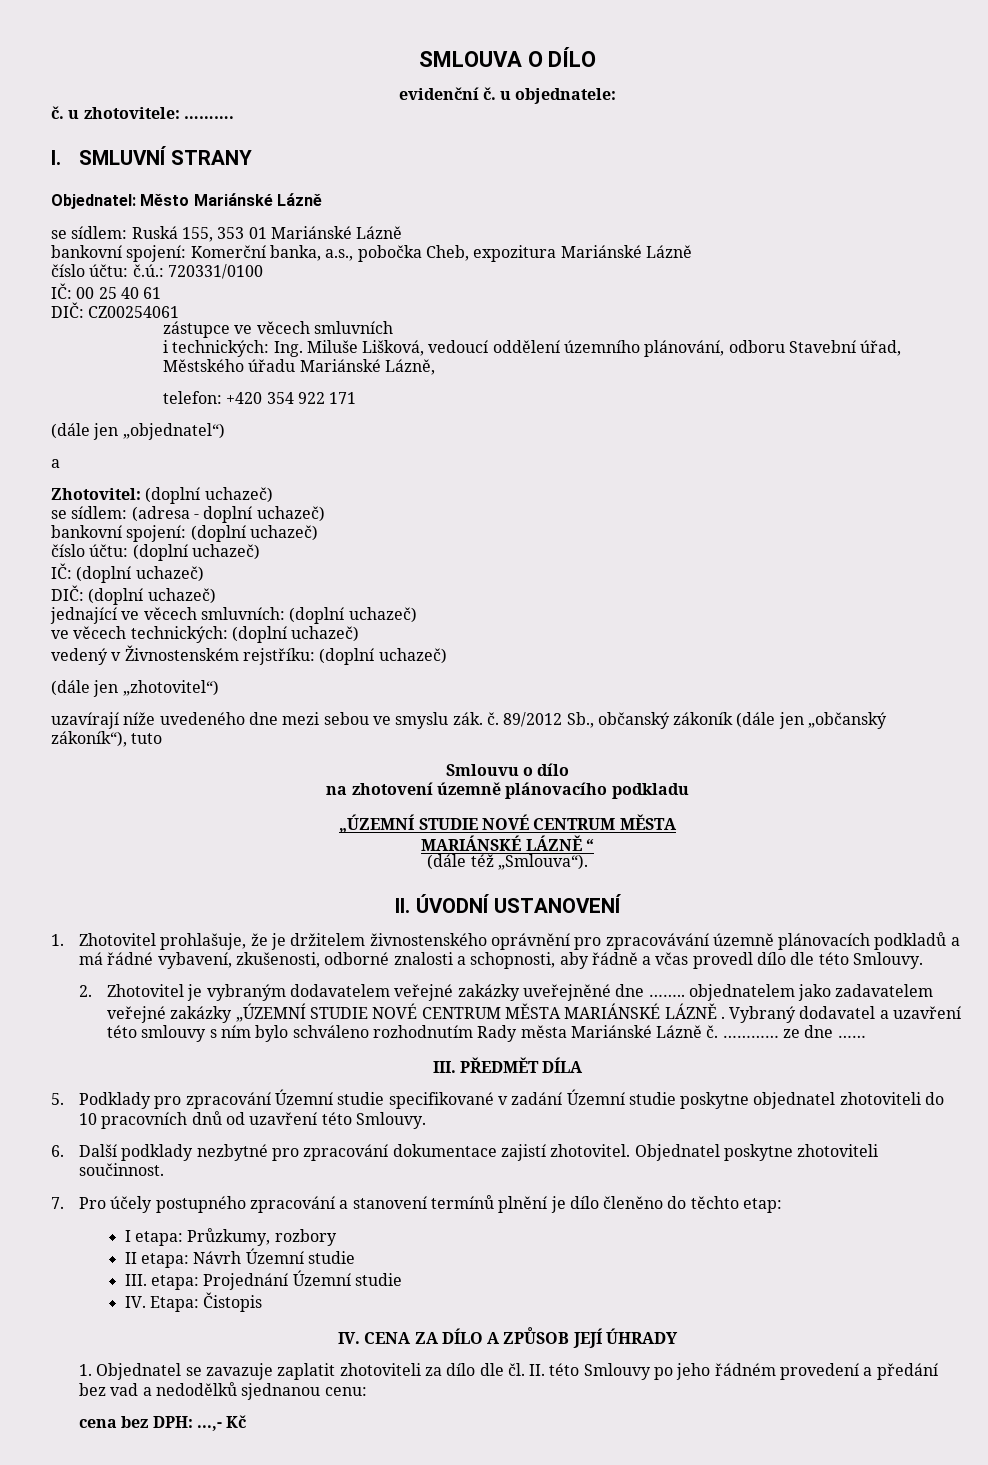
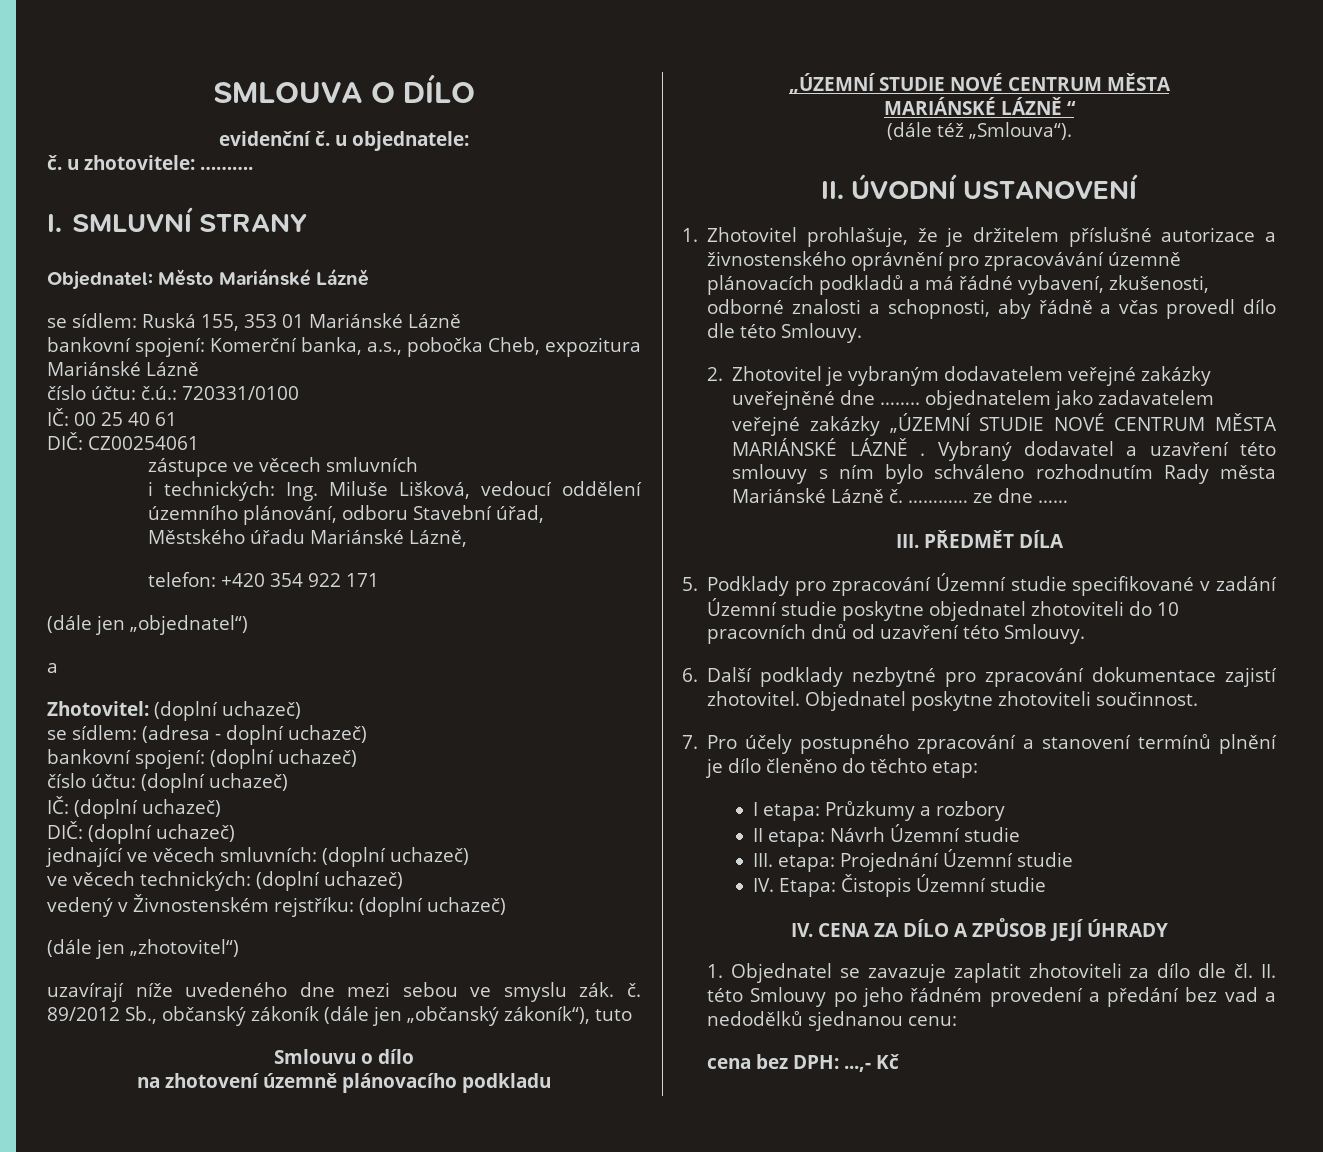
- 1. Zhotovitel prohlašuje, že je držitelem živnostenského oprávnění pro zpracovávání územně plánovacích podkladů a má řádné vybavení, zkušenosti, odborné znalosti a schopnosti, aby řádně a včas provedl dílo dle této Smlouvy.
+ 1. Zhotovitel prohlašuje, že je držitelem příslušné autorizace a živnostenského oprávnění pro zpracovávání územně plánovacích podkladů a má řádné vybavení, zkušenosti, odborné znalosti a schopnosti, aby řádně a včas provedl dílo dle této Smlouvy.
- I etapa: Průzkumy, rozbory
+ I etapa: Průzkumy a rozbory
- IV. Etapa: Čistopis
+ IV. Etapa: Čistopis Územní studie

